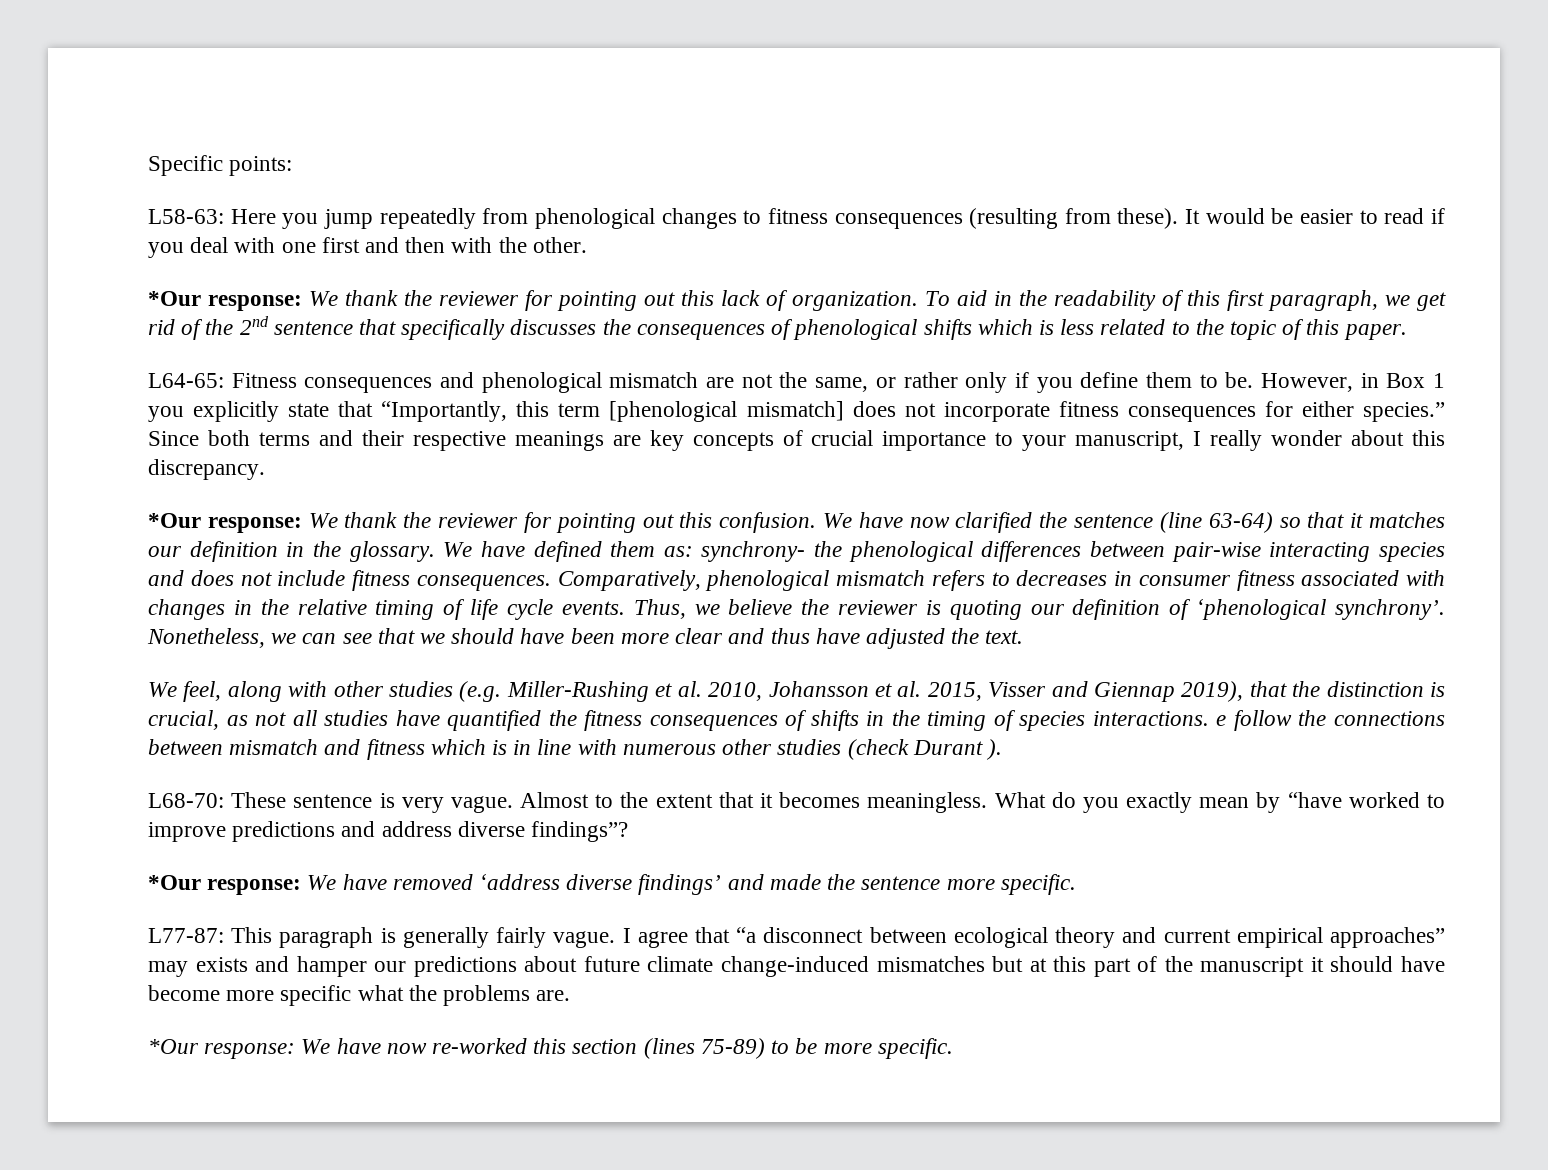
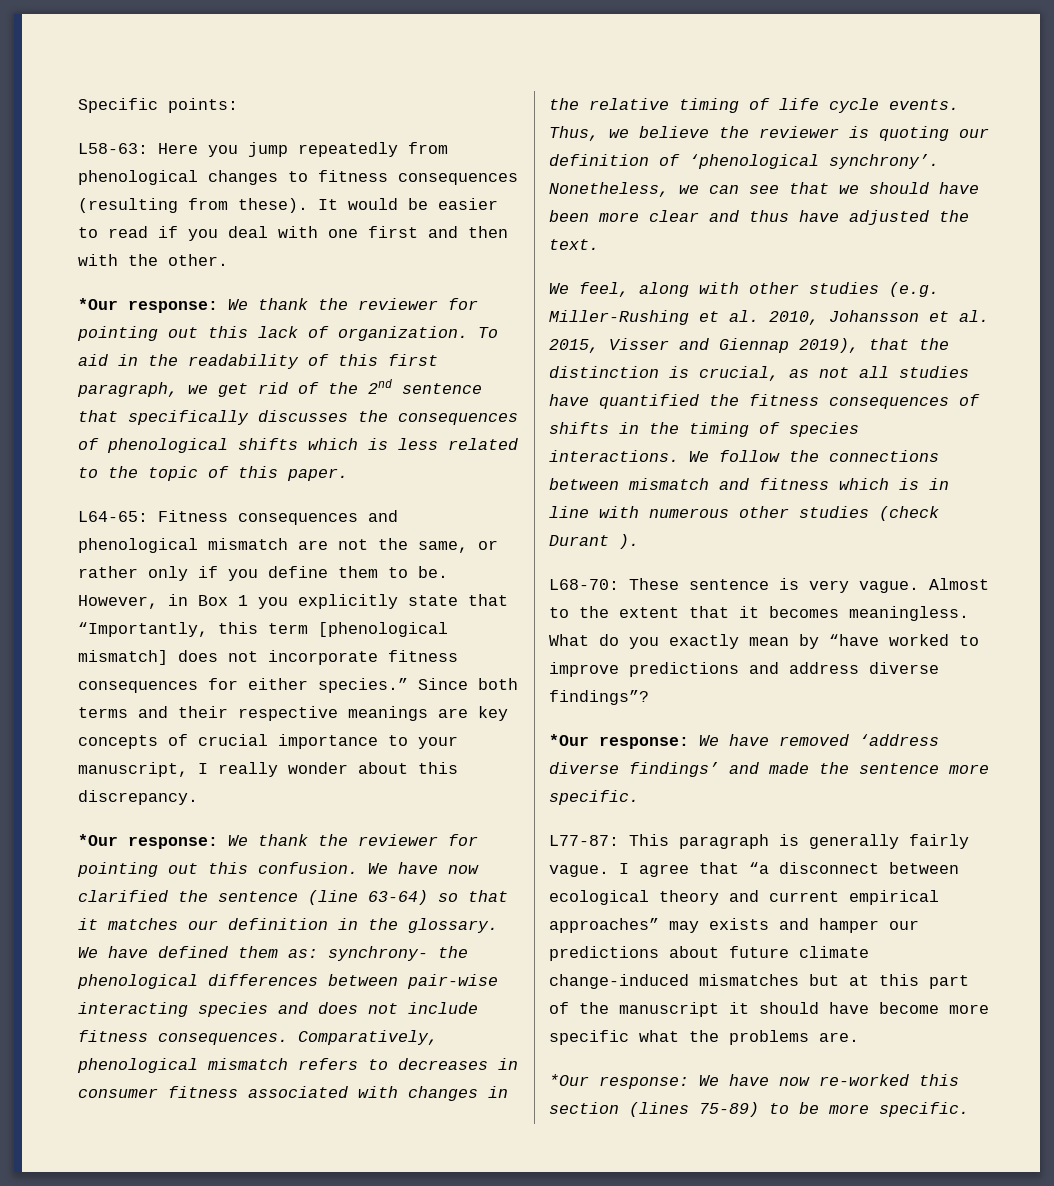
- We feel, along with other studies (e.g. Miller-Rushing et al. 2010, Johansson et al. 2015, Visser and Giennap 2019), that the distinction is crucial, as not all studies have quantified the fitness consequences of shifts in the timing of species interactions. e follow the connections between mismatch and fitness which is in line with numerous other studies (check Durant ).
+ We feel, along with other studies (e.g. Miller-Rushing et al. 2010, Johansson et al. 2015, Visser and Giennap 2019), that the distinction is crucial, as not all studies have quantified the fitness consequences of shifts in the timing of species interactions. We follow the connections between mismatch and fitness which is in line with numerous other studies (check Durant ).

